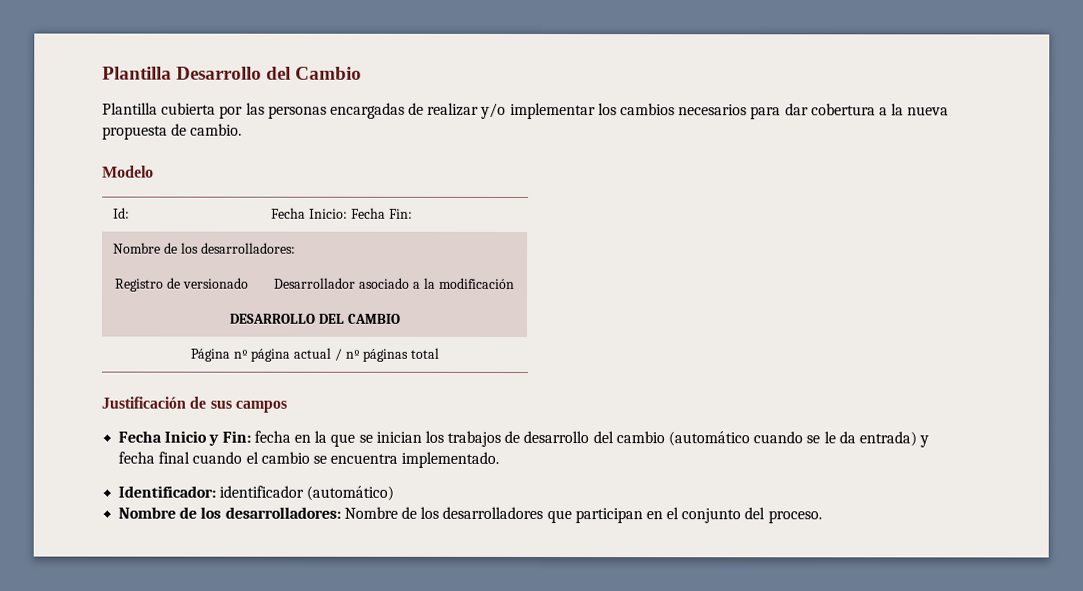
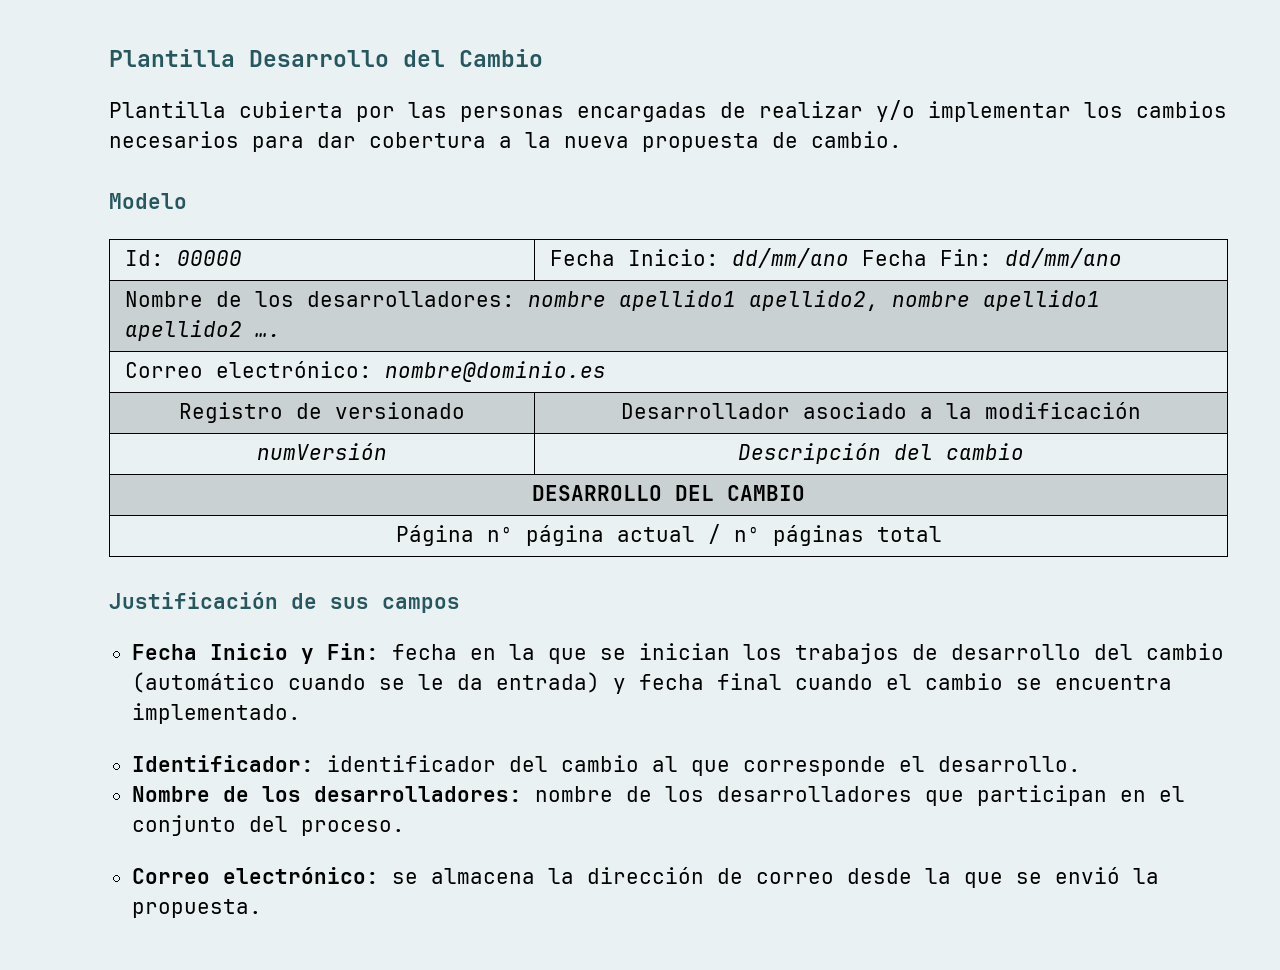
- Id: | Fecha Inicio: Fecha Fin:
- Nombre de los desarrolladores:
+ Id: 00000 | Fecha Inicio: dd/mm/ano Fecha Fin: dd/mm/ano
+ Nombre de los desarrolladores: nombre apellido1 apellido2, nombre apellido1 apellido2 ….
+ Correo electrónico: nombre@dominio.es
+ numVersión | Descripción del cambio
- Identificador: identificador (automático)
- Nombre de los desarrolladores: Nombre de los desarrolladores que participan en el conjunto del proceso.
+ Identificador: identificador del cambio al que corresponde el desarrollo.
+ Nombre de los desarrolladores: nombre de los desarrolladores que participan en el conjunto del proceso.
+ Correo electrónico: se almacena la dirección de correo desde la que se envió la propuesta.

